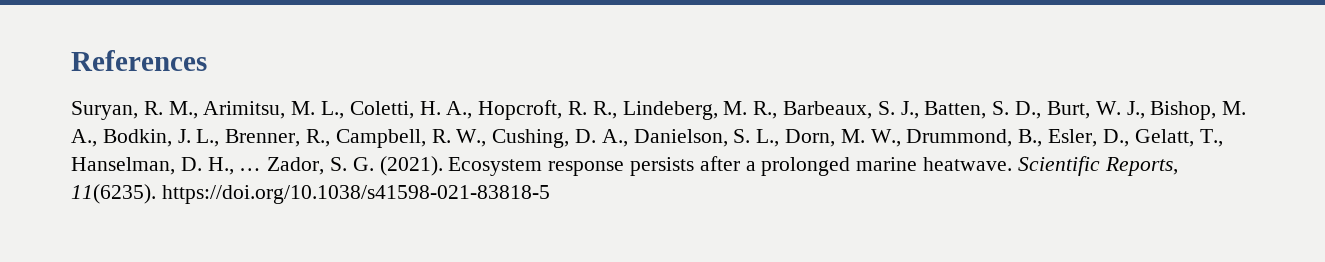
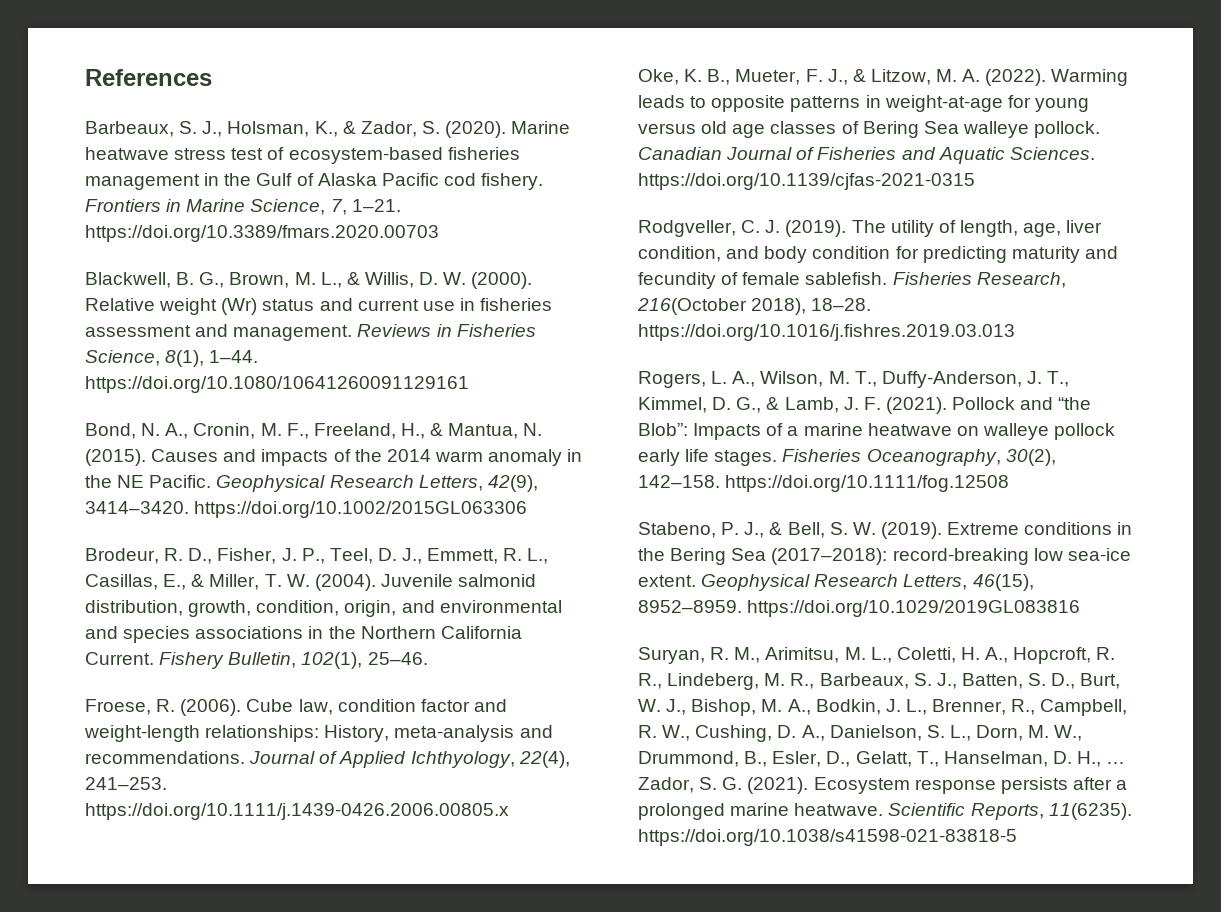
+ Barbeaux, S. J., Holsman, K., & Zador, S. (2020). Marine heatwave stress test of ecosystem-based fisheries management in the Gulf of Alaska Pacific cod fishery. Frontiers in Marine Science, 7, 1–21. https://doi.org/10.3389/fmars.2020.00703
+ Blackwell, B. G., Brown, M. L., & Willis, D. W. (2000). Relative weight (Wr) status and current use in fisheries assessment and management. Reviews in Fisheries Science, 8(1), 1–44. https://doi.org/10.1080/10641260091129161
+ Bond, N. A., Cronin, M. F., Freeland, H., & Mantua, N. (2015). Causes and impacts of the 2014 warm anomaly in the NE Pacific. Geophysical Research Letters, 42(9), 3414–3420. https://doi.org/10.1002/2015GL063306
+ Brodeur, R. D., Fisher, J. P., Teel, D. J., Emmett, R. L., Casillas, E., & Miller, T. W. (2004). Juvenile salmonid distribution, growth, condition, origin, and environmental and species associations in the Northern California Current. Fishery Bulletin, 102(1), 25–46.
+ Froese, R. (2006). Cube law, condition factor and weight-length relationships: History, meta-analysis and recommendations. Journal of Applied Ichthyology, 22(4), 241–253. https://doi.org/10.1111/j.1439-0426.2006.00805.x
+ Oke, K. B., Mueter, F. J., & Litzow, M. A. (2022). Warming leads to opposite patterns in weight-at-age for young versus old age classes of Bering Sea walleye pollock. Canadian Journal of Fisheries and Aquatic Sciences. https://doi.org/10.1139/cjfas-2021-0315
+ Rodgveller, C. J. (2019). The utility of length, age, liver condition, and body condition for predicting maturity and fecundity of female sablefish. Fisheries Research, 216(October 2018), 18–28. https://doi.org/10.1016/j.fishres.2019.03.013
+ Rogers, L. A., Wilson, M. T., Duffy-Anderson, J. T., Kimmel, D. G., & Lamb, J. F. (2021). Pollock and “the Blob”: Impacts of a marine heatwave on walleye pollock early life stages. Fisheries Oceanography, 30(2), 142–158. https://doi.org/10.1111/fog.12508
+ Stabeno, P. J., & Bell, S. W. (2019). Extreme conditions in the Bering Sea (2017–2018): record-breaking low sea-ice extent. Geophysical Research Letters, 46(15), 8952–8959. https://doi.org/10.1029/2019GL083816

